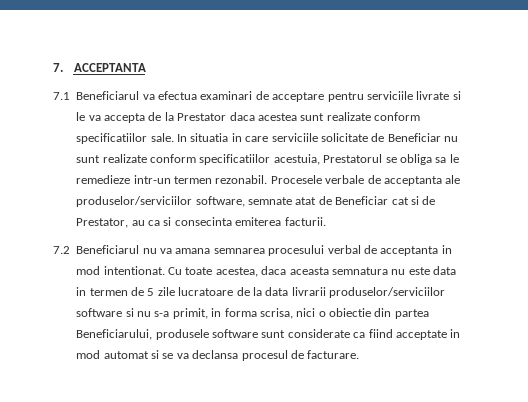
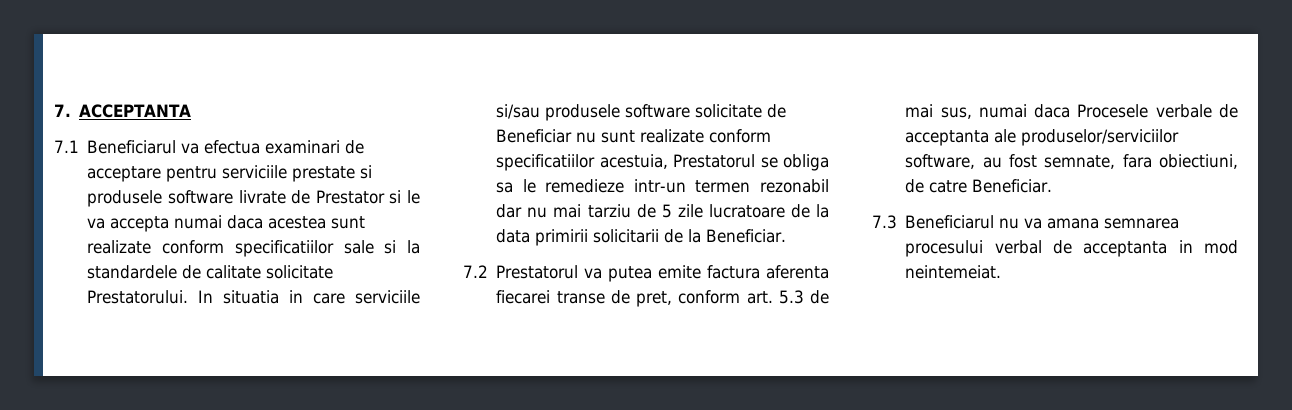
- 7.1 Beneficiarul va efectua examinari de acceptare pentru serviciile livrate si le va accepta de la Prestator daca acestea sunt realizate conform specificatiilor sale.
+ 7.1 Beneficiarul va efectua examinari de acceptare pentru serviciile prestate si produsele software livrate de Prestator si le va accepta numai daca acestea sunt realizate conform specificatiilor sale si la standardele de calitate solicitate Prestatorului.
- In situatia in care serviciile solicitate de Beneficiar nu sunt realizate conform specificatiilor acestuia, Prestatorul se obliga sa le remedieze intr-un termen rezonabil. Procesele verbale de acceptanta ale produselor/serviciilor software, semnate atat de Beneficiar cat si de Prestator, au ca si consecinta emiterea facturii.
- 7.2 Beneficiarul nu va amana semnarea procesului verbal de acceptanta in mod intentionat. Cu toate acestea, daca aceasta semnatura nu este data in termen de 5 zile lucratoare de la data livrarii produselor/serviciilor software si nu s-a primit, in forma scrisa, nici o obiectie din partea Beneficiarului, produsele software sunt considerate ca fiind acceptate in mod automat si se va declansa procesul de facturare.
+ In situatia in care serviciile si/sau produsele software solicitate de Beneficiar nu sunt realizate conform specificatiilor acestuia, Prestatorul se obliga sa le remedieze intr-un termen rezonabil dar nu mai tarziu de 5 zile lucratoare de la data primirii solicitarii de la Beneficiar.
+ 7.2 Prestatorul va putea emite factura aferenta fiecarei transe de pret, conform art. 5.3 de mai sus, numai daca Procesele verbale de acceptanta ale produselor/serviciilor software, au fost semnate, fara obiectiuni, de catre Beneficiar.
+ 7.3 Beneficiarul nu va amana semnarea procesului verbal de acceptanta in mod neintemeiat.

